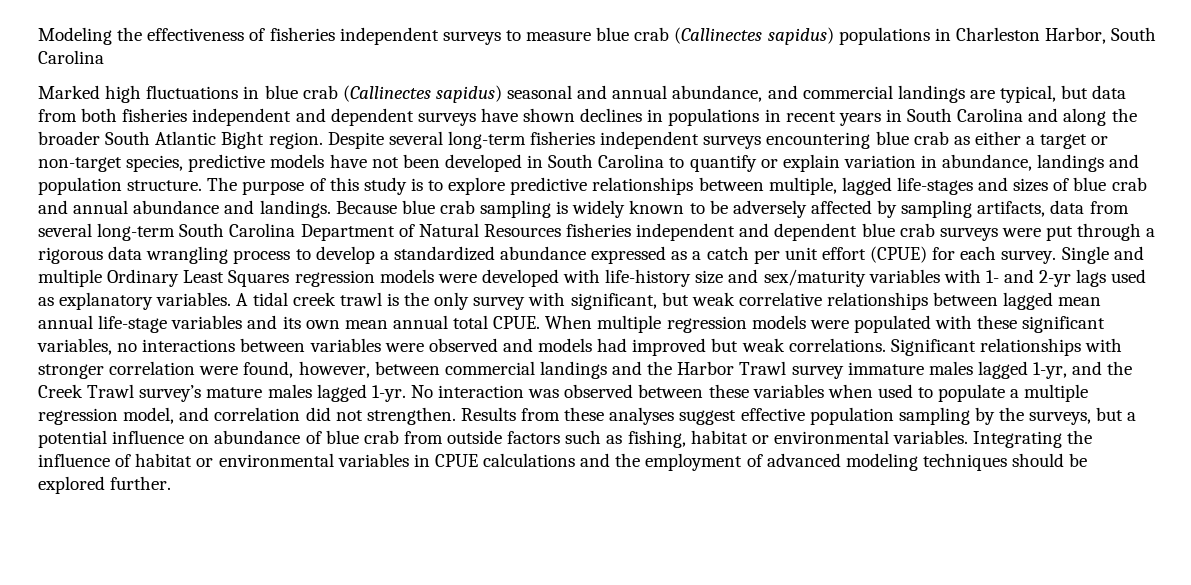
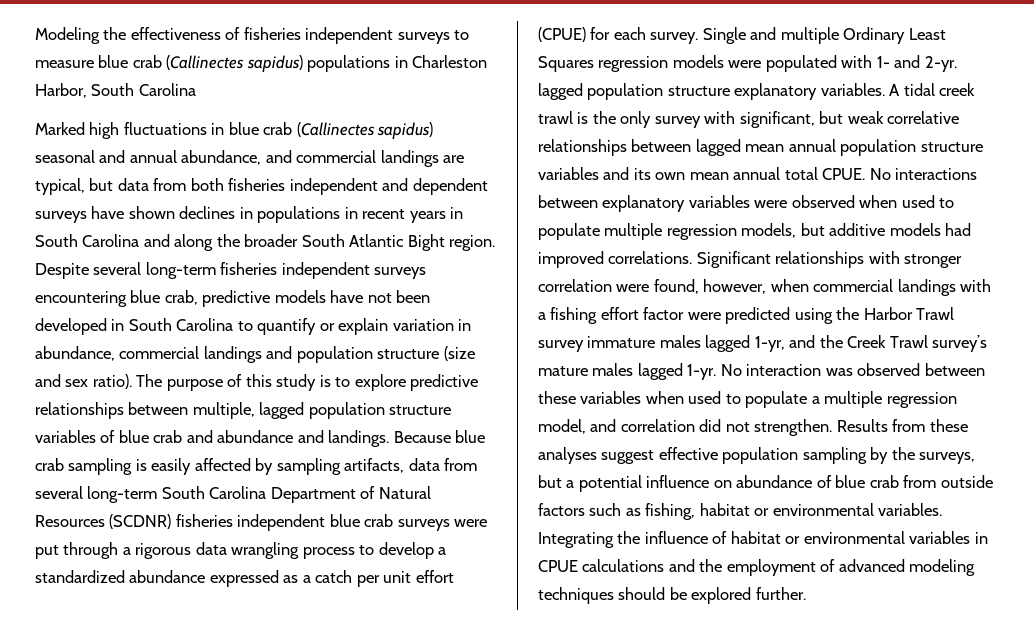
- Despite several long-term fisheries independent surveys encountering blue crab as either a target or non-target species, predictive models have not been developed in South Carolina to quantify or explain variation in abundance, landings and population structure.
+ Despite several long-term fisheries independent surveys encountering blue crab, predictive models have not been developed in South Carolina to quantify or explain variation in abundance, commercial landings and population structure (size and sex ratio).
- The purpose of this study is to explore predictive relationships between multiple, lagged life-stages and sizes of blue crab and annual abundance and landings.
+ The purpose of this study is to explore predictive relationships between multiple, lagged population structure variables of blue crab and abundance and landings.
- Because blue crab sampling is widely known to be adversely affected by sampling artifacts, data from several long-term South Carolina Department of Natural Resources fisheries independent and dependent blue crab surveys were put through a rigorous data wrangling process to develop a standardized abundance expressed as a catch per unit effort (CPUE) for each survey.
+ Because blue crab sampling is easily affected by sampling artifacts, data from several long-term South Carolina Department of Natural Resources (SCDNR) fisheries independent blue crab surveys were put through a rigorous data wrangling process to develop a standardized abundance expressed as a catch per unit effort (CPUE) for each survey.
- Single and multiple Ordinary Least Squares regression models were developed with life-history size and sex/maturity variables with 1- and 2-yr lags used as explanatory variables.
+ Single and multiple Ordinary Least Squares regression models were populated with 1- and 2-yr. lagged population structure explanatory variables.
- A tidal creek trawl is the only survey with significant, but weak correlative relationships between lagged mean annual life-stage variables and its own mean annual total CPUE.
+ A tidal creek trawl is the only survey with significant, but weak correlative relationships between lagged mean annual population structure variables and its own mean annual total CPUE.
- When multiple regression models were populated with these significant variables, no interactions between variables were observed and models had improved but weak correlations.
+ No interactions between explanatory variables were observed when used to populate multiple regression models, but additive models had improved correlations.
- Significant relationships with stronger correlation were found, however, between commercial landings and the Harbor Trawl survey immature males lagged 1-yr, and the Creek Trawl survey’s mature males lagged 1-yr.
+ Significant relationships with stronger correlation were found, however, when commercial landings with a fishing effort factor were predicted using the Harbor Trawl survey immature males lagged 1-yr, and the Creek Trawl survey’s mature males lagged 1-yr.

